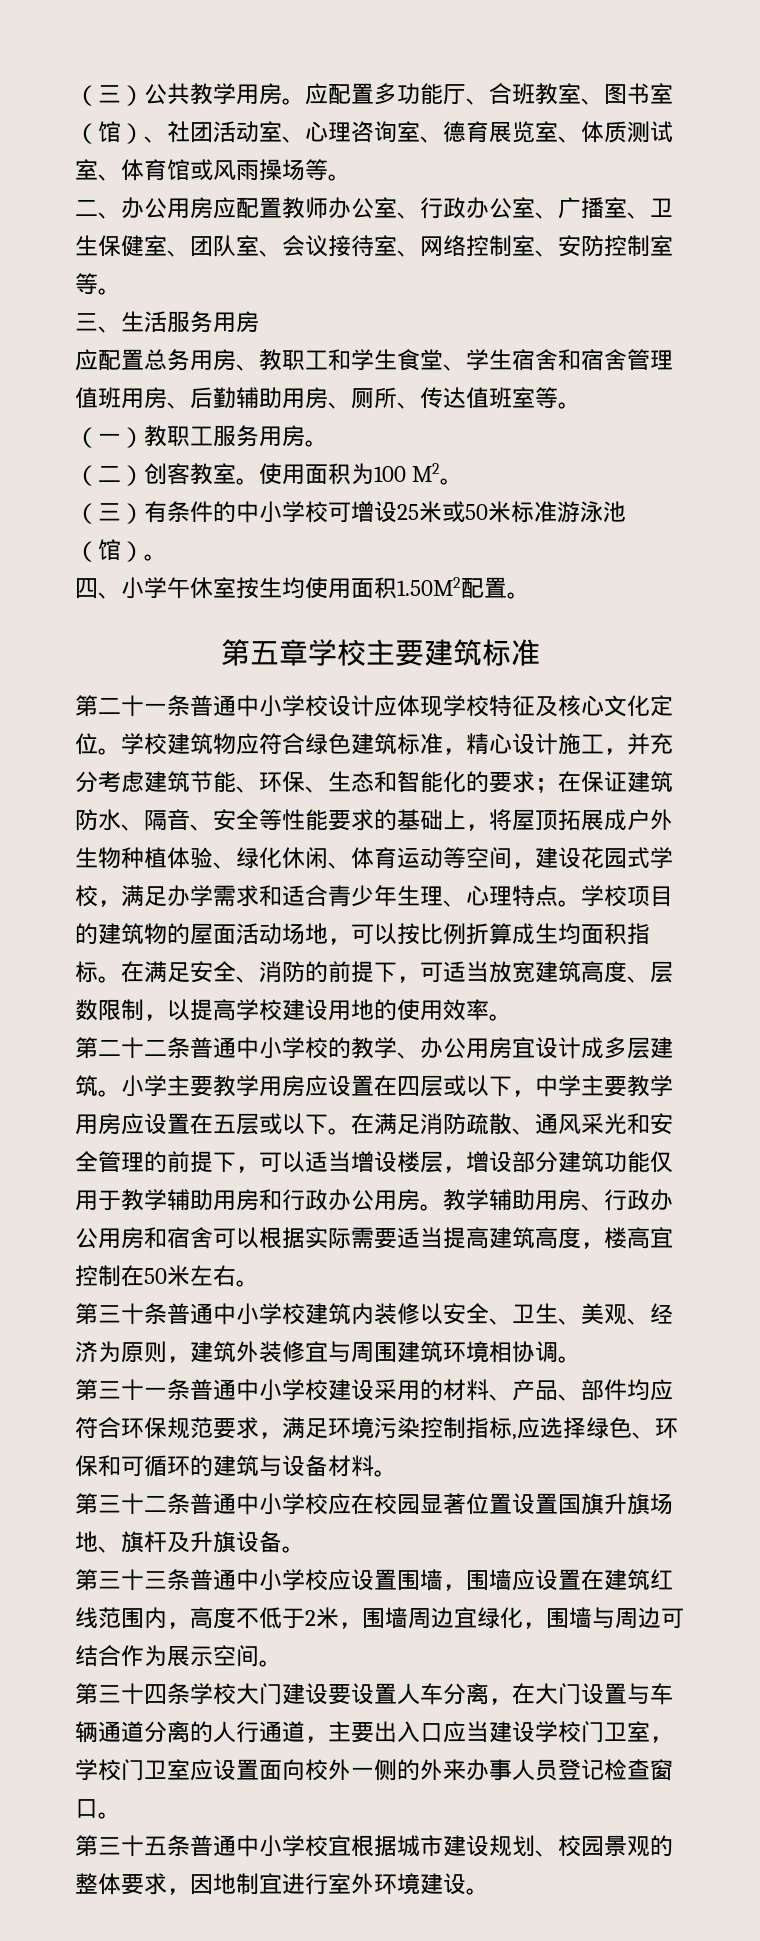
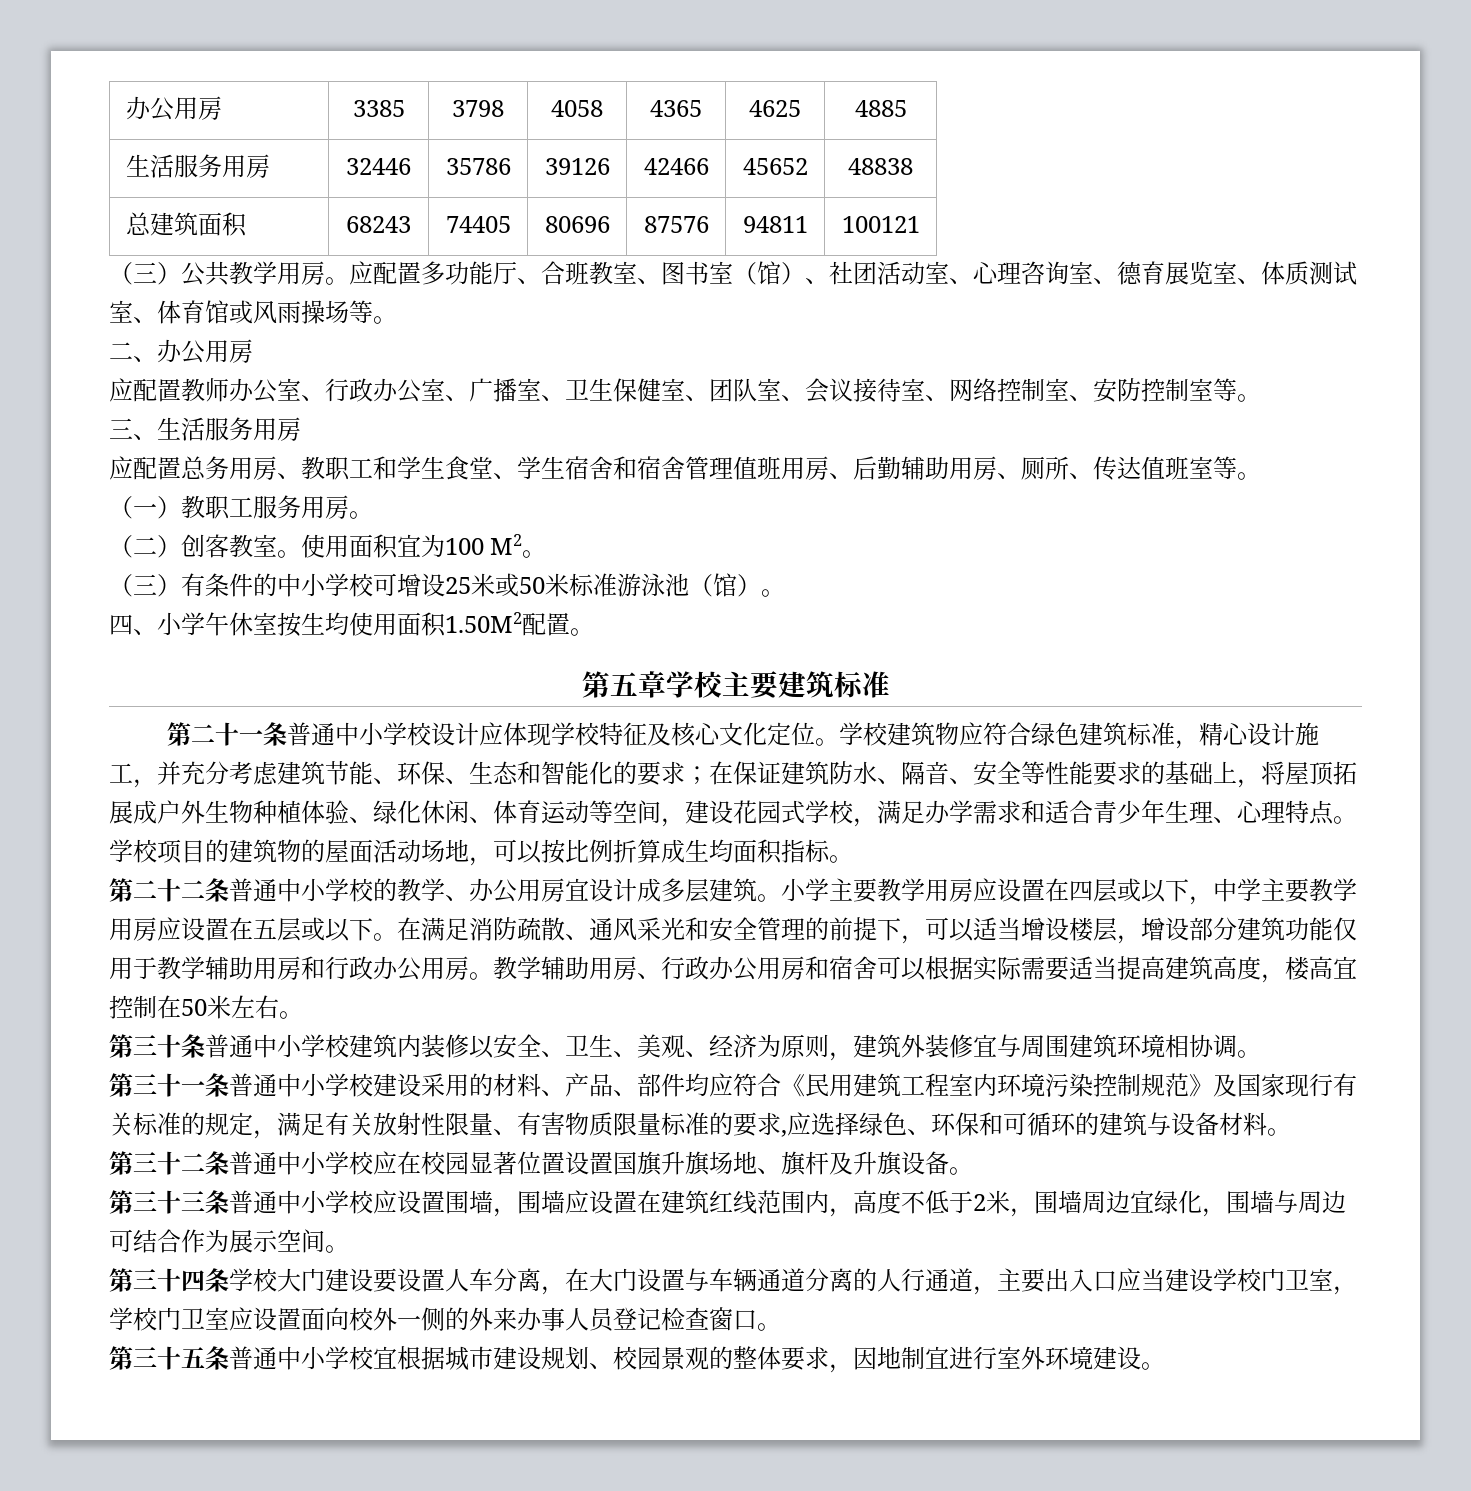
+ 办公用房 | 3385 | 3798 | 4058 | 4365 | 4625 | 4885
+ 生活服务用房 | 32446 | 35786 | 39126 | 42466 | 45652 | 48838
+ 总建筑面积 | 68243 | 74405 | 80696 | 87576 | 94811 | 100121
- 二、办公用房应配置教师办公室、行政办公室、广播室、卫生保健室、团队室、会议接待室、网络控制室、安防控制室等。
+ 二、办公用房
+ 应配置教师办公室、行政办公室、广播室、卫生保健室、团队室、会议接待室、网络控制室、安防控制室等。
- 使用面积为100 M2。
+ 使用面积宜为100 M2。
- 在满足安全、消防的前提下，可适当放宽建筑高度、层数限制，以提高学校建设用地的使用效率。
- 第三十一条普通中小学校建设采用的材料、产品、部件均应符合环保规范要求，满足环境污染控制指标,应选择绿色、环保和可循环的建筑与设备材料。
+ 第三十一条普通中小学校建设采用的材料、产品、部件均应符合《民用建筑工程室内环境污染控制规范》及国家现行有关标准的规定，满足有关放射性限量、有害物质限量标准的要求,应选择绿色、环保和可循环的建筑与设备材料。

